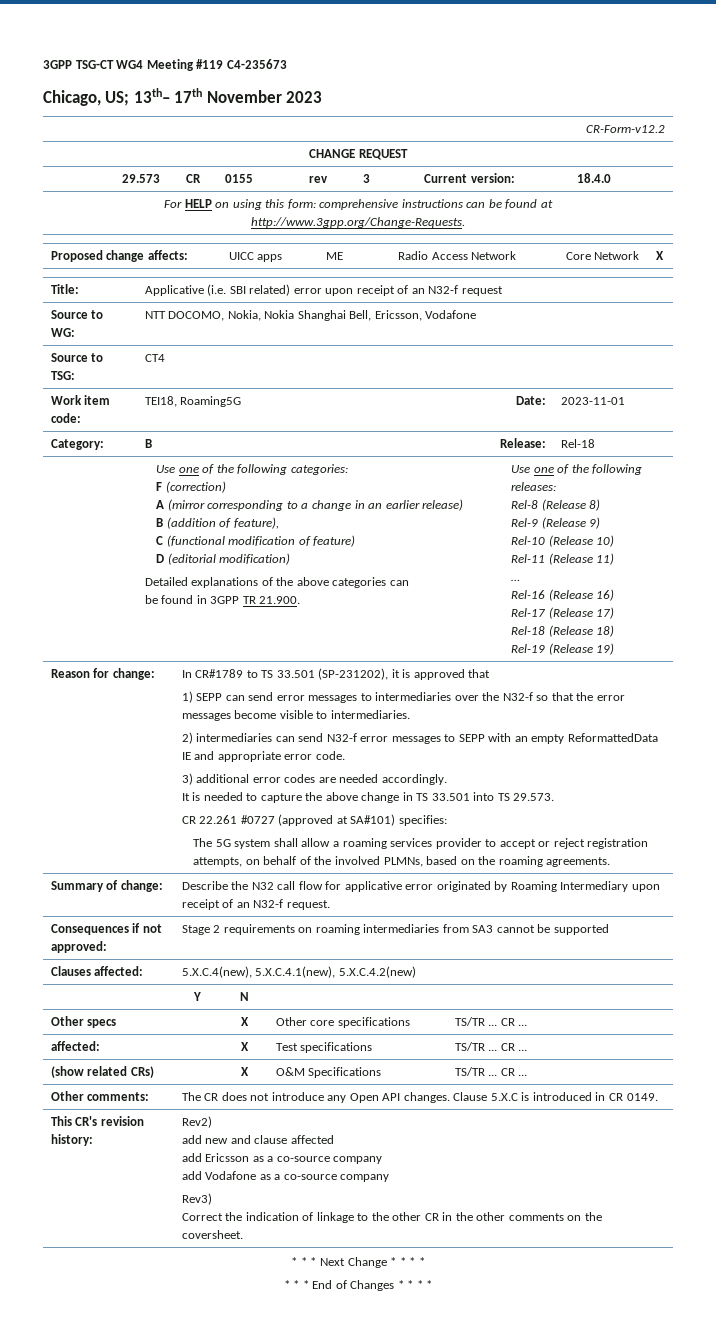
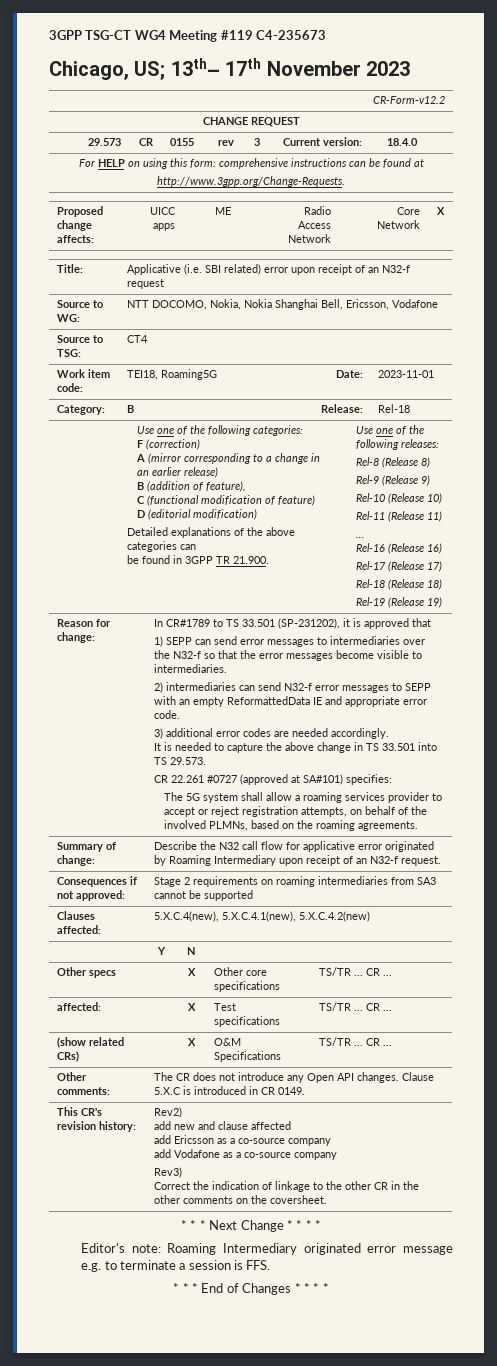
+ Editor's note: Roaming Intermediary originated error message e.g. to terminate a session is FFS.

